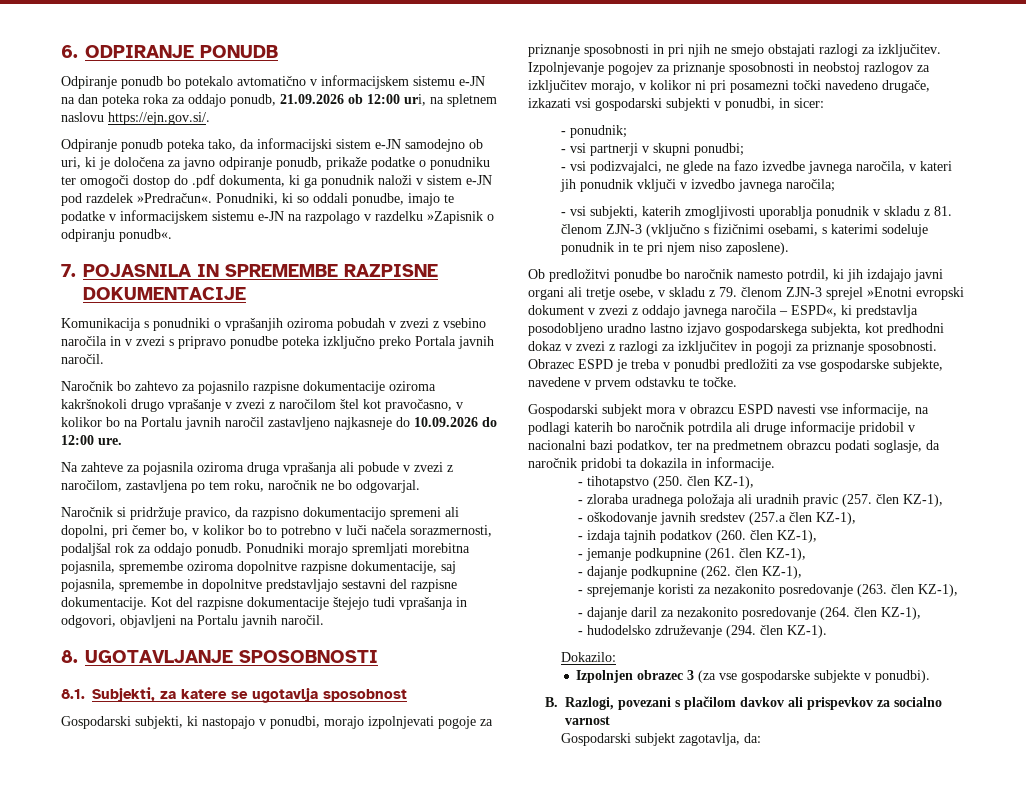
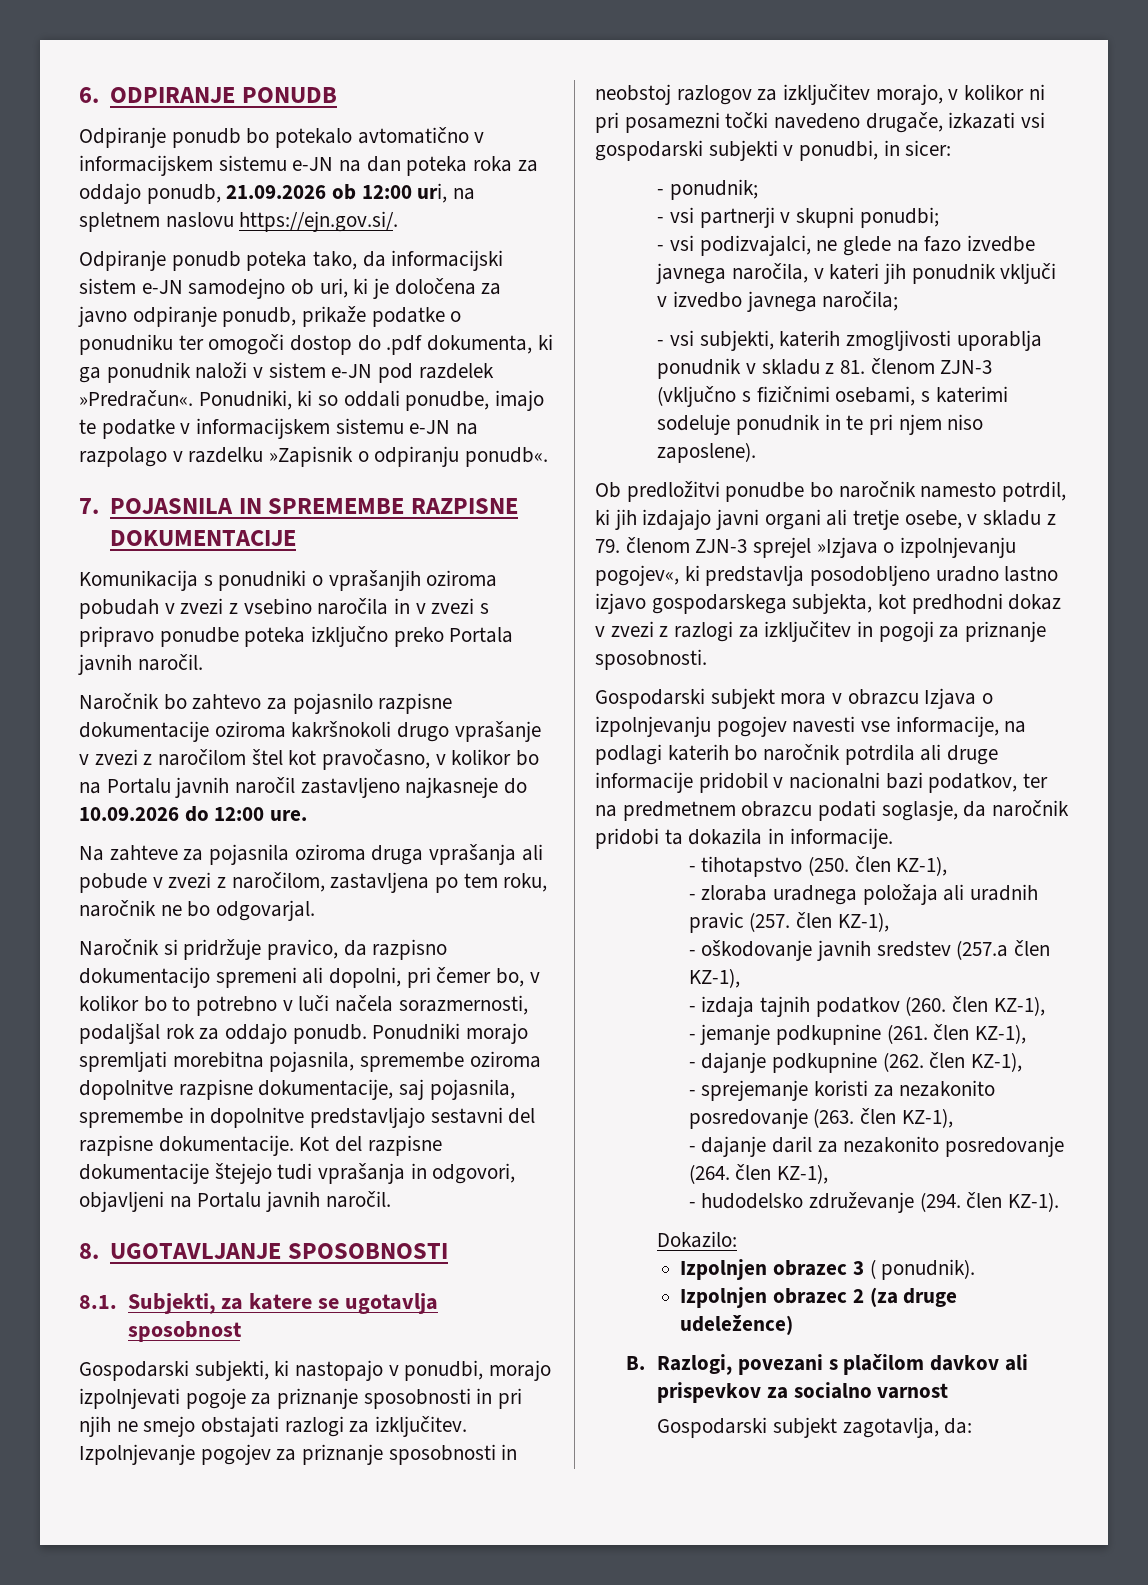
- Ob predložitvi ponudbe bo naročnik namesto potrdil, ki jih izdajajo javni organi ali tretje osebe, v skladu z 79. členom ZJN-3 sprejel »Enotni evropski dokument v zvezi z oddajo javnega naročila – ESPD«, ki predstavlja posodobljeno uradno lastno izjavo gospodarskega subjekta, kot predhodni dokaz v zvezi z razlogi za izključitev in pogoji za priznanje sposobnosti. Obrazec ESPD je treba v ponudbi predložiti za vse gospodarske subjekte, navedene v prvem odstavku te točke.
+ Ob predložitvi ponudbe bo naročnik namesto potrdil, ki jih izdajajo javni organi ali tretje osebe, v skladu z 79. členom ZJN-3 sprejel »Izjava o izpolnjevanju pogojev«, ki predstavlja posodobljeno uradno lastno izjavo gospodarskega subjekta, kot predhodni dokaz v zvezi z razlogi za izključitev in pogoji za priznanje sposobnosti.
- Gospodarski subjekt mora v obrazcu ESPD navesti vse informacije, na podlagi katerih bo naročnik potrdila ali druge informacije pridobil v nacionalni bazi podatkov, ter na predmetnem obrazcu podati soglasje, da naročnik pridobi ta dokazila in informacije.
+ Gospodarski subjekt mora v obrazcu Izjava o izpolnjevanju pogojev navesti vse informacije, na podlagi katerih bo naročnik potrdila ali druge informacije pridobil v nacionalni bazi podatkov, ter na predmetnem obrazcu podati soglasje, da naročnik pridobi ta dokazila in informacije.
- Izpolnjen obrazec 3 (za vse gospodarske subjekte v ponudbi).
+ Izpolnjen obrazec 3 ( ponudnik).
+ Izpolnjen obrazec 2 (za druge udeležence)

